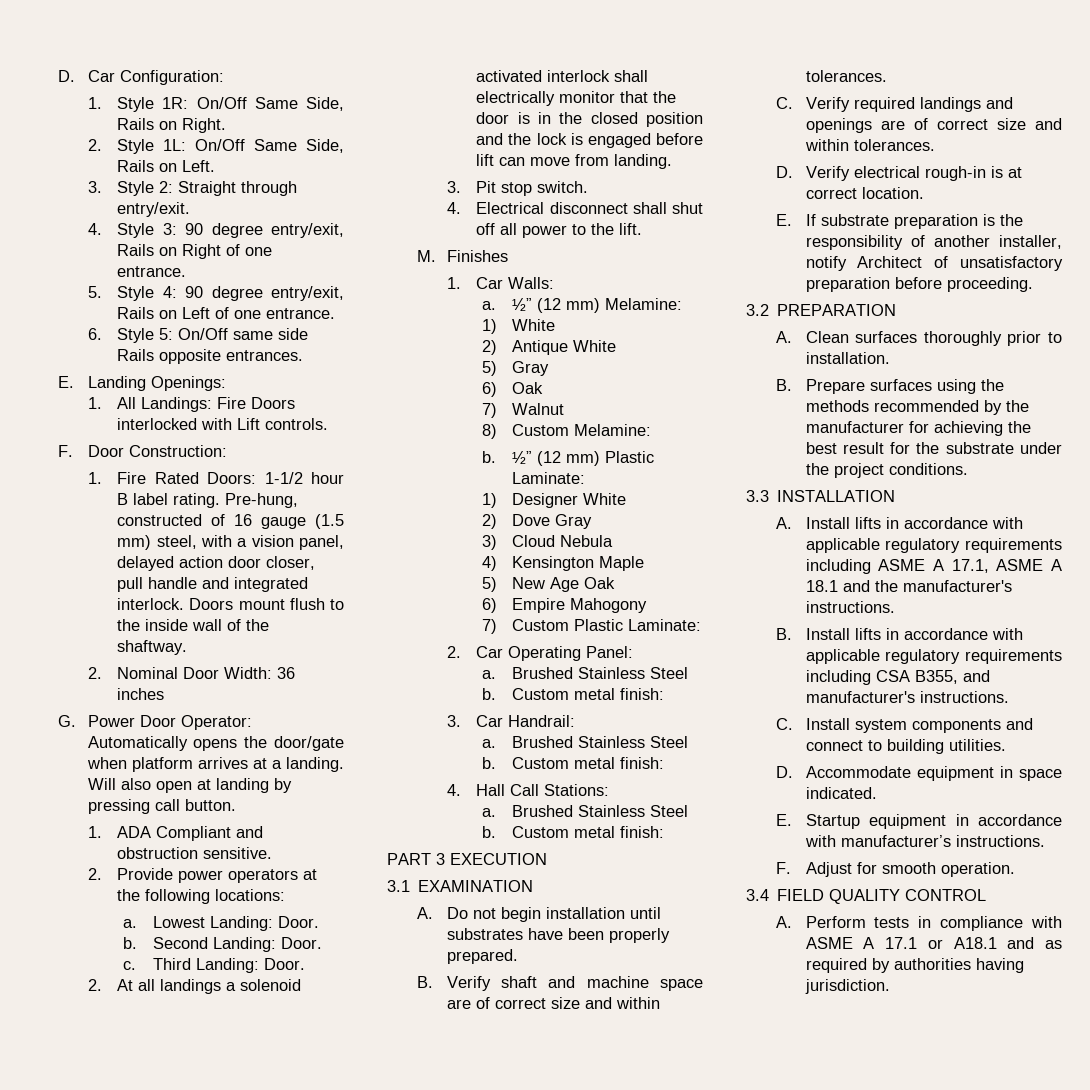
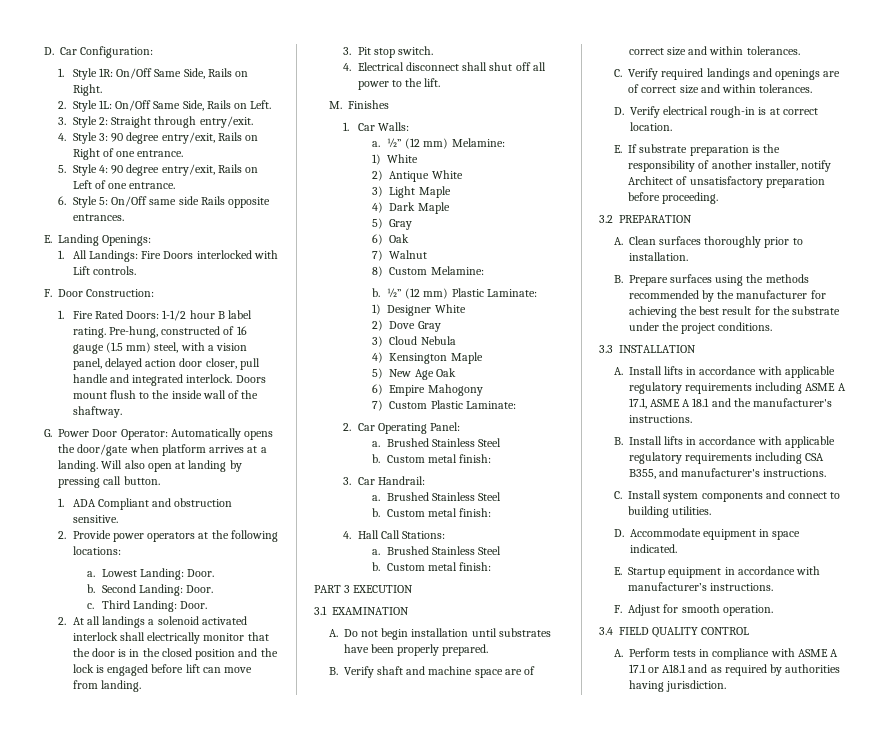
- 2. Nominal Door Width: 36 inches
+ 3) Light Maple
+ 4) Dark Maple

